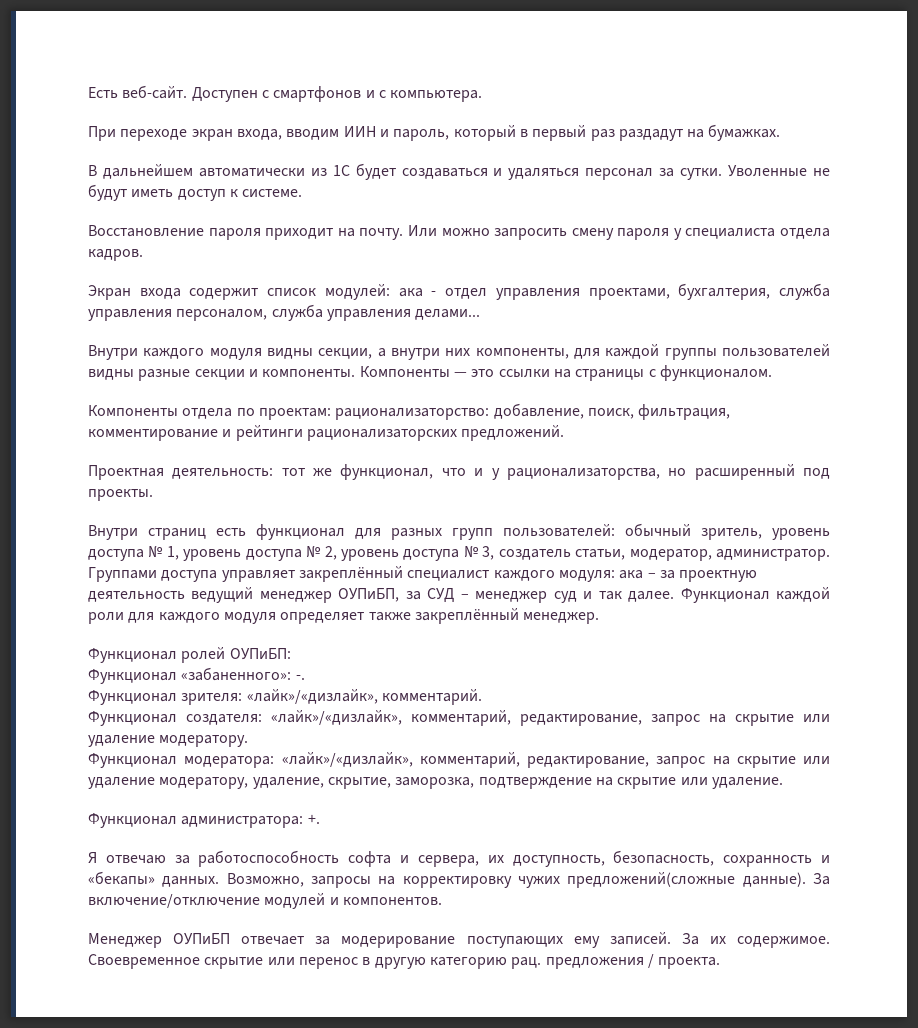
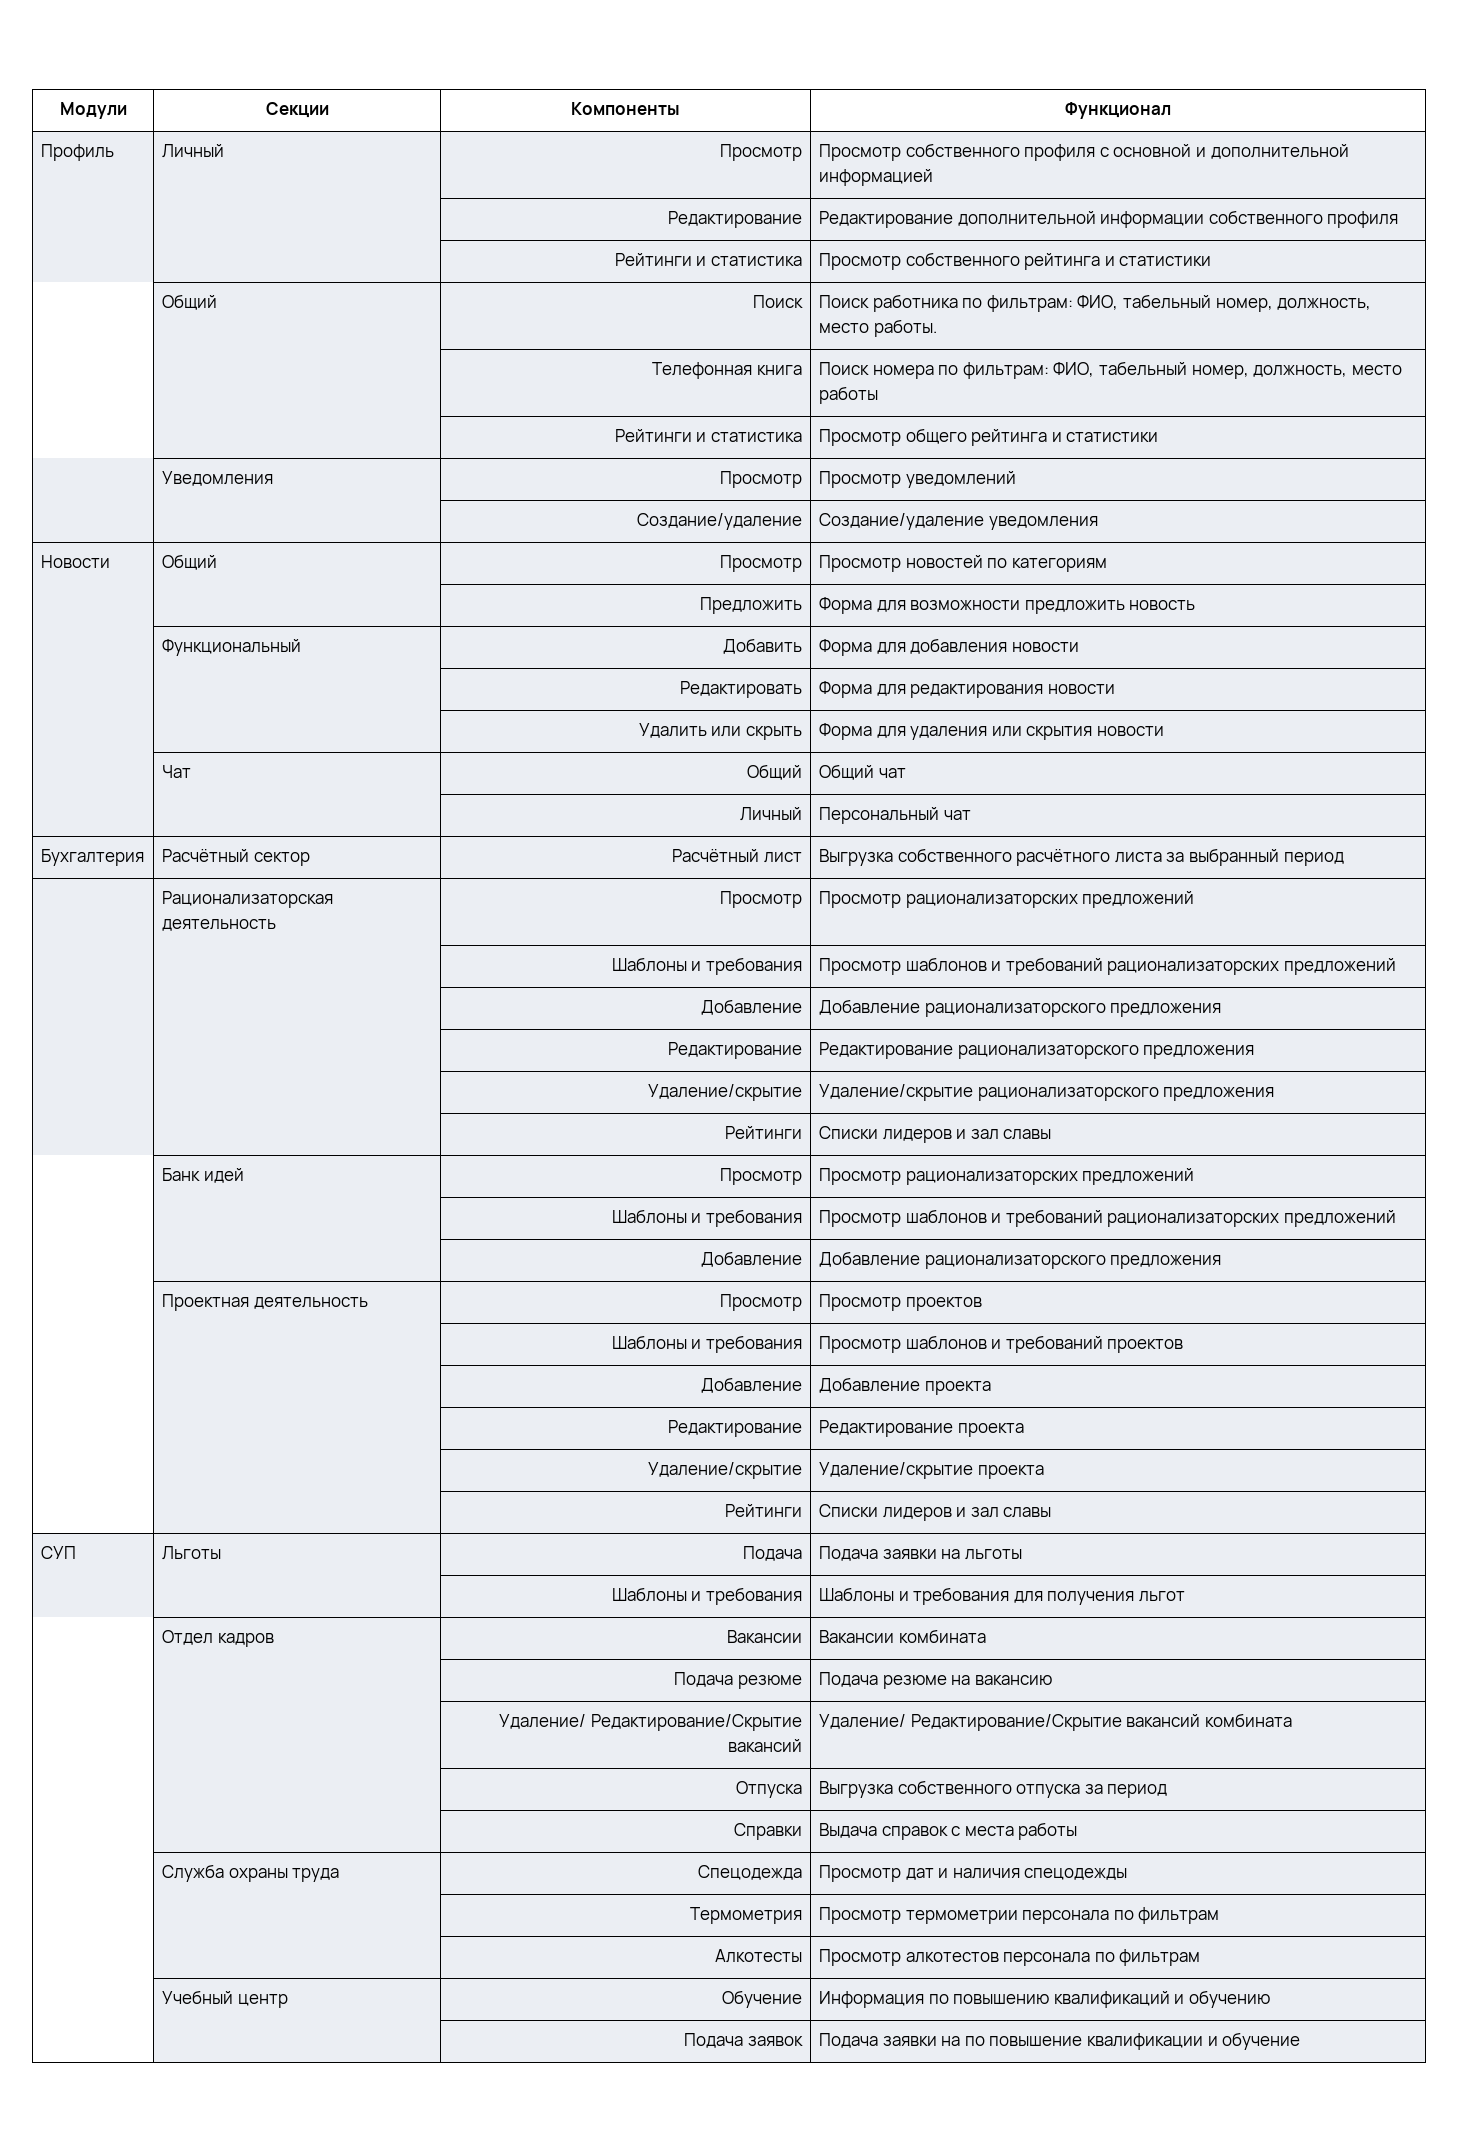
- Есть веб-сайт. Доступен с смартфонов и с компьютера.
- При переходе экран входа, вводим ИИН и пароль, который в первый раз раздадут на бумажках.
- В дальнейшем автоматически из 1С будет создаваться и удаляться персонал за сутки. Уволенные не будут иметь доступ к системе.
- Восстановление пароля приходит на почту. Или можно запросить смену пароля у специалиста отдела кадров.
- Экран входа содержит список модулей: ака - отдел управления проектами, бухгалтерия, служба управления персоналом, служба управления делами...
- Внутри каждого модуля видны секции, а внутри них компоненты, для каждой группы пользователей видны разные секции и компоненты. Компоненты — это ссылки на страницы с функционалом.
- Компоненты отдела по проектам: рационализаторство: добавление, поиск, фильтрация, комментирование и рейтинги рационализаторских предложений.
- Проектная деятельность: тот же функционал, что и у рационализаторства, но расширенный под проекты.
- Внутри страниц есть функционал для разных групп пользователей: обычный зритель, уровень доступа № 1, уровень доступа № 2, уровень доступа № 3, создатель статьи, модератор, администратор. Группами доступа управляет закреплённый специалист каждого модуля: ака – за проектную деятельность ведущий менеджер ОУПиБП, за СУД – менеджер суд и так далее. Функционал каждой роли для каждого модуля определяет также закреплённый менеджер.
- Функционал ролей ОУПиБП:
- Функционал «забаненного»: -.
- Функционал зрителя: «лайк»/«дизлайк», комментарий.
- Функционал создателя: «лайк»/«дизлайк», комментарий, редактирование, запрос на скрытие или удаление модератору.
- Функционал модератора: «лайк»/«дизлайк», комментарий, редактирование, запрос на скрытие или удаление модератору, удаление, скрытие, заморозка, подтверждение на скрытие или удаление.
- Функционал администратора: +.
- Я отвечаю за работоспособность софта и сервера, их доступность, безопасность, сохранность и «бекапы» данных. Возможно, запросы на корректировку чужих предложений(сложные данные). За включение/отключение модулей и компонентов.
- Менеджер ОУПиБП отвечает за модерирование поступающих ему записей. За их содержимое. Своевременное скрытие или перенос в другую категорию рац. предложения / проекта.
+ Модули | Секции | Компоненты | Функционал
+ Профиль | Личный | Просмотр | Просмотр собственного профиля с основной и дополнительной информацией
+ | | Редактирование | Редактирование дополнительной информации собственного профиля
+ | | Рейтинги и статистика | Просмотр собственного рейтинга и статистики
+ | Общий | Поиск | Поиск работника по фильтрам: ФИО, табельный номер, должность, место работы.
+ | | Телефонная книга | Поиск номера по фильтрам: ФИО, табельный номер, должность, место работы
+ | | Рейтинги и статистика | Просмотр общего рейтинга и статистики
+ | Уведомления | Просмотр | Просмотр уведомлений
+ | | Создание/удаление | Создание/удаление уведомления
+ Новости | Общий | Просмотр | Просмотр новостей по категориям
+ | | Предложить | Форма для возможности предложить новость
+ | Функциональный | Добавить | Форма для добавления новости
+ | | Редактировать | Форма для редактирования новости
+ | | Удалить или скрыть | Форма для удаления или скрытия новости
+ | Чат | Общий | Общий чат
+ | | Личный | Персональный чат
+ Бухгалтерия | Расчётный сектор | Расчётный лист | Выгрузка собственного расчётного листа за выбранный период
+ | Рационализаторская деятельность | Просмотр | Просмотр рационализаторских предложений
+ | | Шаблоны и требования | Просмотр шаблонов и требований рационализаторских предложений
+ | | Добавление | Добавление рационализаторского предложения
+ | | Редактирование | Редактирование рационализаторского предложения
+ | | Удаление/скрытие | Удаление/скрытие рационализаторского предложения
+ | | Рейтинги | Списки лидеров и зал славы
+ | Банк идей | Просмотр | Просмотр рационализаторских предложений
+ | | Шаблоны и требования | Просмотр шаблонов и требований рационализаторских предложений
+ | | Добавление | Добавление рационализаторского предложения
+ | Проектная деятельность | Просмотр | Просмотр проектов
+ | | Шаблоны и требования | Просмотр шаблонов и требований проектов
+ | | Добавление | Добавление проекта
+ | | Редактирование | Редактирование проекта
+ | | Удаление/скрытие | Удаление/скрытие проекта
+ | | Рейтинги | Списки лидеров и зал славы
+ СУП | Льготы | Подача | Подача заявки на льготы
+ | | Шаблоны и требования | Шаблоны и требования для получения льгот
+ | Отдел кадров | Вакансии | Вакансии комбината
+ | | Подача резюме | Подача резюме на вакансию
+ | | Удаление/ Редактирование/Скрытие вакансий | Удаление/ Редактирование/Скрытие вакансий комбината
+ | | Отпуска | Выгрузка собственного отпуска за период
+ | | Справки | Выдача справок с места работы
+ | Служба охраны труда | Спецодежда | Просмотр дат и наличия спецодежды
+ | | Термометрия | Просмотр термометрии персонала по фильтрам
+ | | Алкотесты | Просмотр алкотестов персонала по фильтрам
+ | Учебный центр | Обучение | Информация по повышению квалификаций и обучению
+ | | Подача заявок | Подача заявки на по повышение квалификации и обучение

